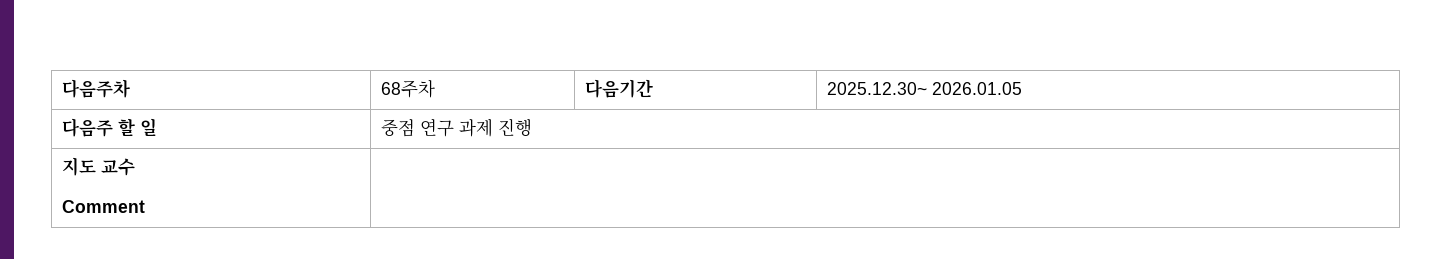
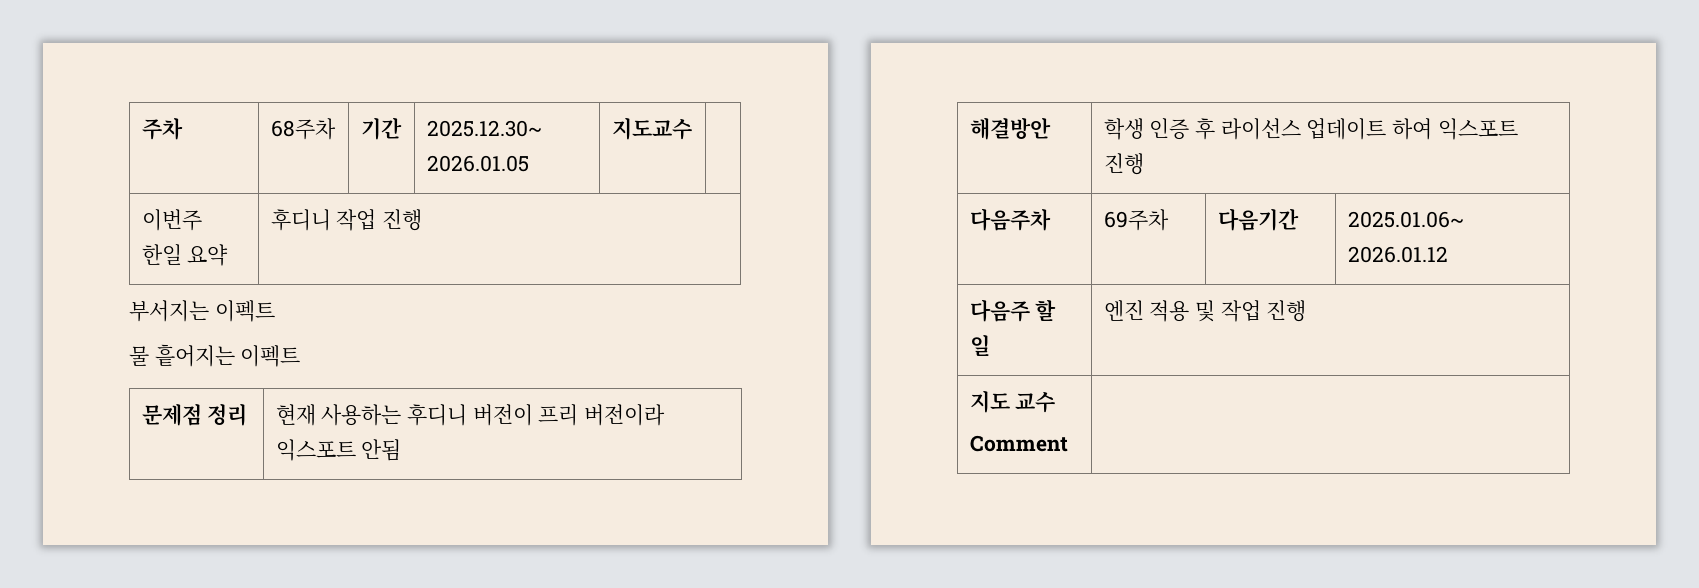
- 다음주차 | 68주차 | 다음기간 | 2025.12.30~ 2026.01.05
+ 주차 | 68주차 | 기간 | 2025.12.30~ 2026.01.05 | 지도교수 |
+ 이번주 한일 요약 | 후디니 작업 진행
+ 부서지는 이펙트
+ 물 흩어지는 이펙트
+ 문제점 정리 | 현재 사용하는 후디니 버전이 프리 버전이라 익스포트 안됨
+ 해결방안 | 학생 인증 후 라이선스 업데이트 하여 익스포트 진행
+ 다음주차 | 69주차 | 다음기간 | 2025.01.06~ 2026.01.12
- 다음주 할 일 | 중점 연구 과제 진행
+ 다음주 할 일 | 엔진 적용 및 작업 진행

